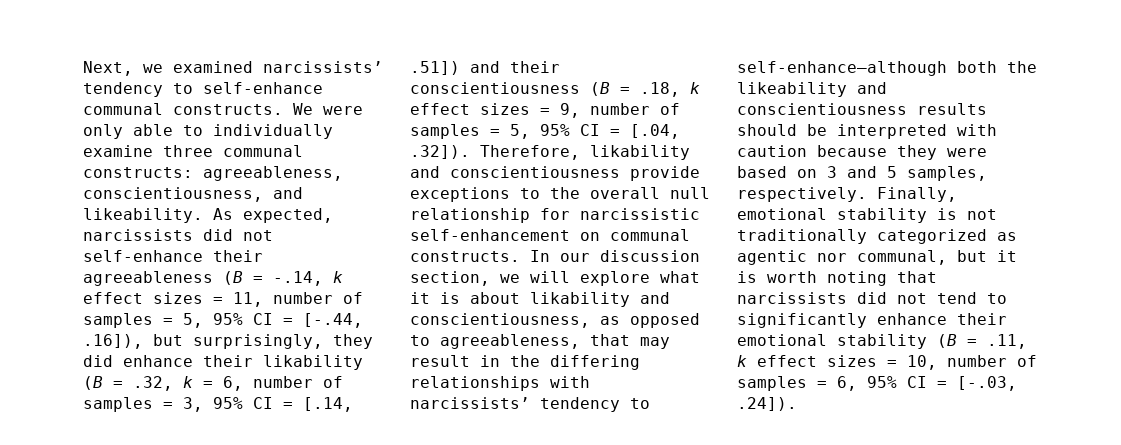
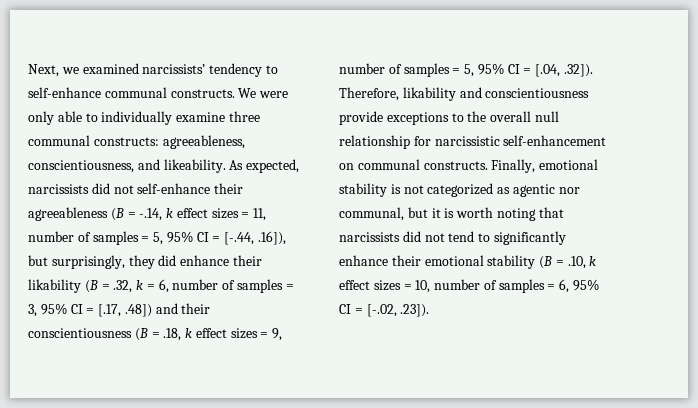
- As expected, narcissists did not self-enhance their agreeableness (B = -.14, k effect sizes = 11, number of samples = 5, 95% CI = [-.44, .16]), but surprisingly, they did enhance their likability (B = .32, k = 6, number of samples = 3, 95% CI = [.14, .51]) and their conscientiousness (B = .18, k effect sizes = 9, number of samples = 5, 95% CI = [.04, .32]). Therefore, likability and conscientiousness provide exceptions to the overall null relationship for narcissistic self-enhancement on communal constructs.
+ As expected, narcissists did not self-enhance their agreeableness (B = -.14, k effect sizes = 11, number of samples = 5, 95% CI = [-.44, .16]), but surprisingly, they did enhance their likability (B = .32, k = 6, number of samples = 3, 95% CI = [.17, .48]) and their conscientiousness (B = .18, k effect sizes = 9, number of samples = 5, 95% CI = [.04, .32]). Therefore, likability and conscientiousness provide exceptions to the overall null relationship for narcissistic self-enhancement on communal constructs.
- In our discussion section, we will explore what it is about likability and conscientiousness, as opposed to agreeableness, that may result in the differing relationships with narcissists’ tendency to self-enhance—although both the likeability and conscientiousness results should be interpreted with caution because they were based on 3 and 5 samples, respectively.
- Finally, emotional stability is not traditionally categorized as agentic nor communal, but it is worth noting that narcissists did not tend to significantly enhance their emotional stability (B = .11, k effect sizes = 10, number of samples = 6, 95% CI = [-.03, .24]).
+ Finally, emotional stability is not categorized as agentic nor communal, but it is worth noting that narcissists did not tend to significantly enhance their emotional stability (B = .10, k effect sizes = 10, number of samples = 6, 95% CI = [-.02, .23]).

